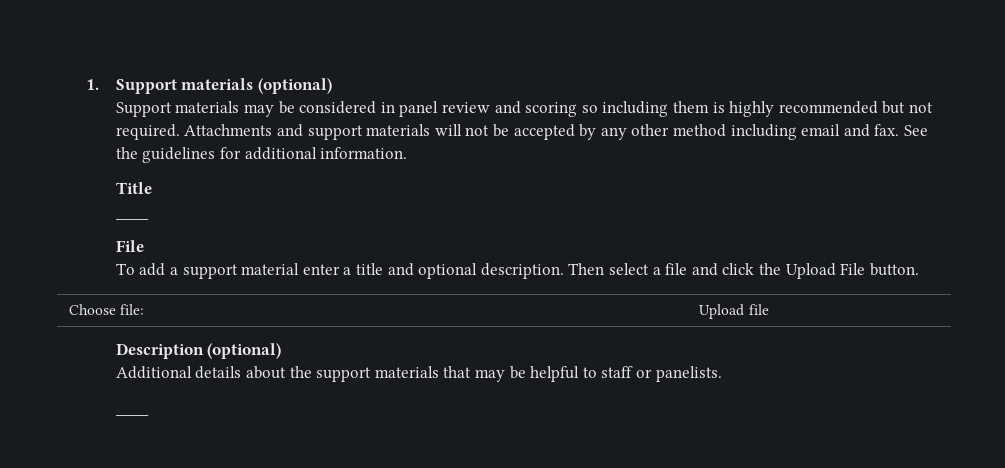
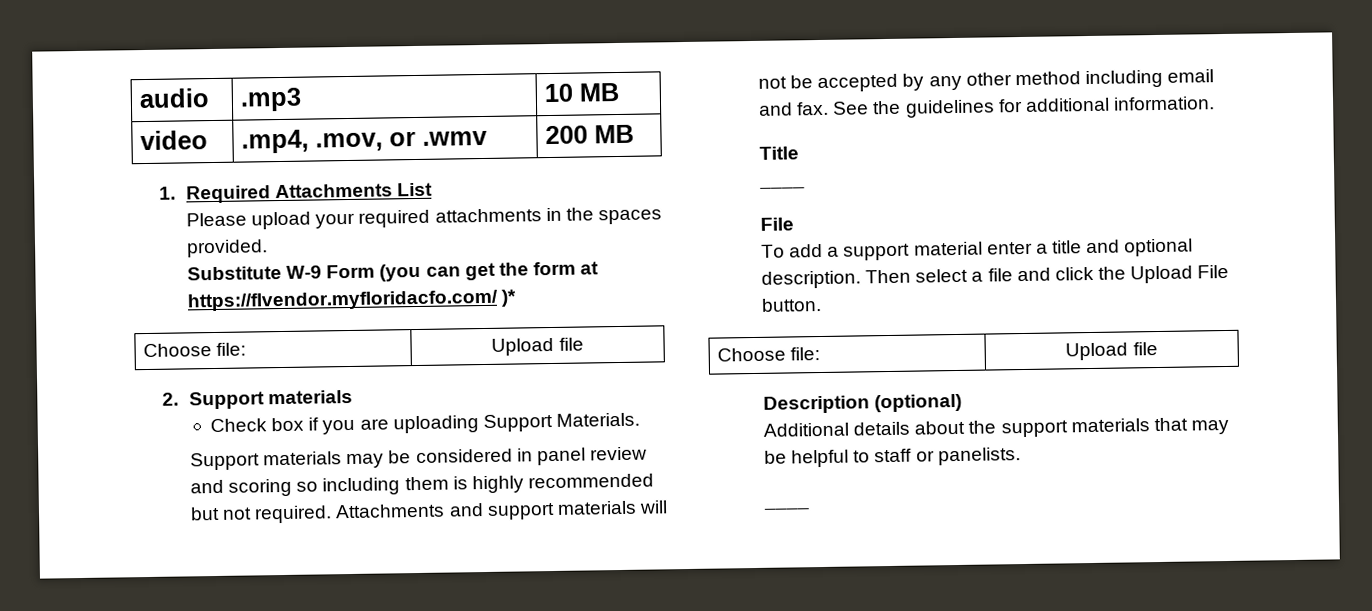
- 1. Support materials (optional)
+ audio | .mp3 | 10 MB
+ video | .mp4, .mov, or .wmv | 200 MB
+ 1. Required Attachments List
+ Please upload your required attachments in the spaces provided.
+ Substitute W-9 Form (you can get the form at https://flvendor.myfloridacfo.com/ )*
+ Choose file: | Upload file
+ 2. Support materials
+ Check box if you are uploading Support Materials.

